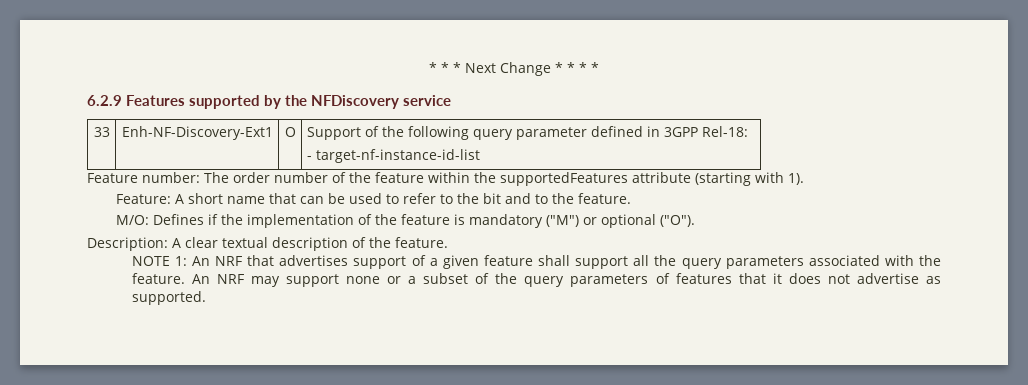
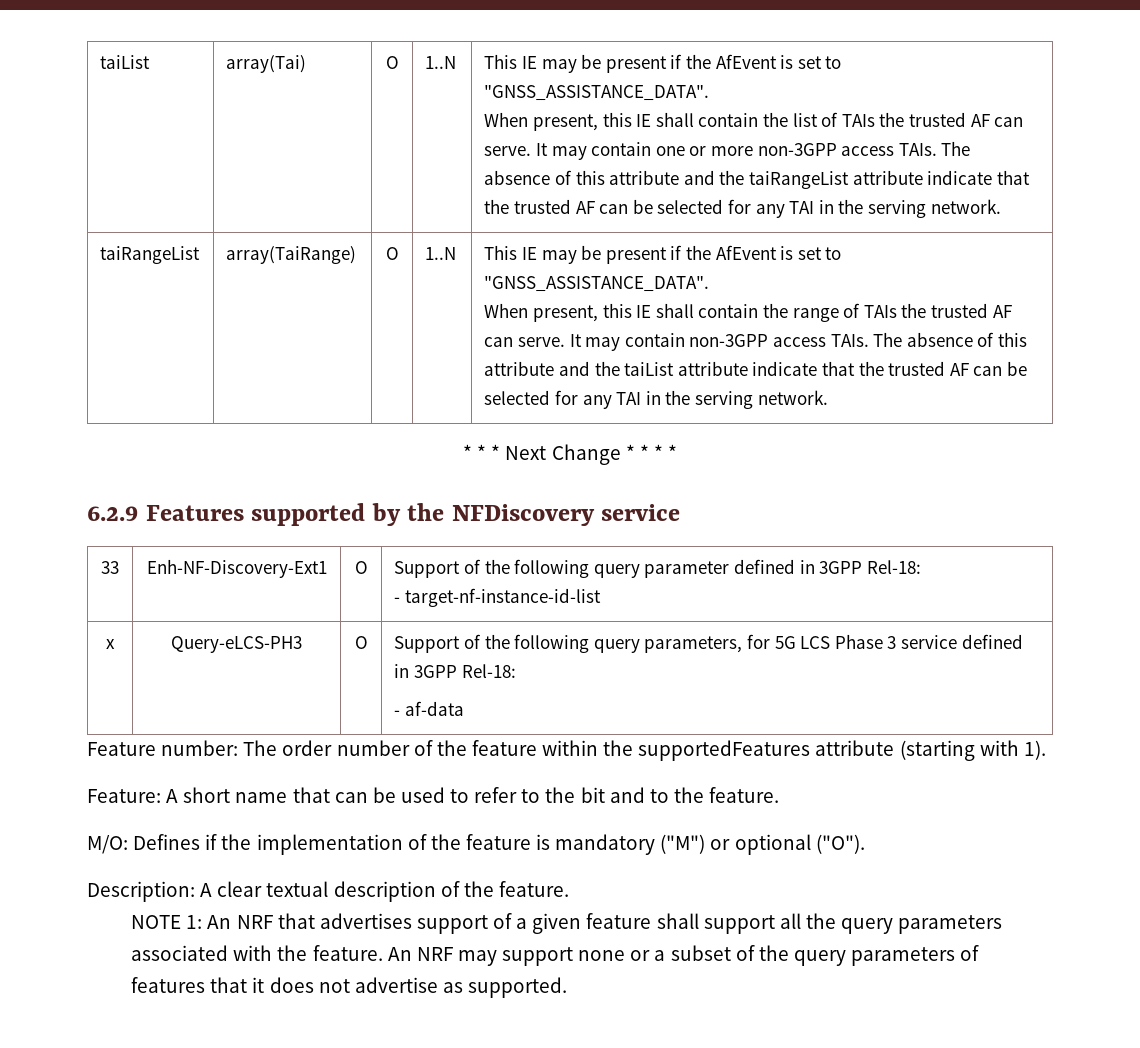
+ taiList | array(Tai) | O | 1..N | This IE may be present if the AfEvent is set to "GNSS_ASSISTANCE_DATA".
+ When present, this IE shall contain the list of TAIs the trusted AF can serve. It may contain one or more non-3GPP access TAIs. The absence of this attribute and the taiRangeList attribute indicate that the trusted AF can be selected for any TAI in the serving network.
+ taiRangeList | array(TaiRange) | O | 1..N | This IE may be present if the AfEvent is set to "GNSS_ASSISTANCE_DATA".
+ When present, this IE shall contain the range of TAIs the trusted AF can serve. It may contain non-3GPP access TAIs. The absence of this attribute and the taiList attribute indicate that the trusted AF can be selected for any TAI in the serving network.
+ x | Query-eLCS-PH3 | O | Support of the following query parameters, for 5G LCS Phase 3 service defined in 3GPP Rel-18:
+ - af-data

